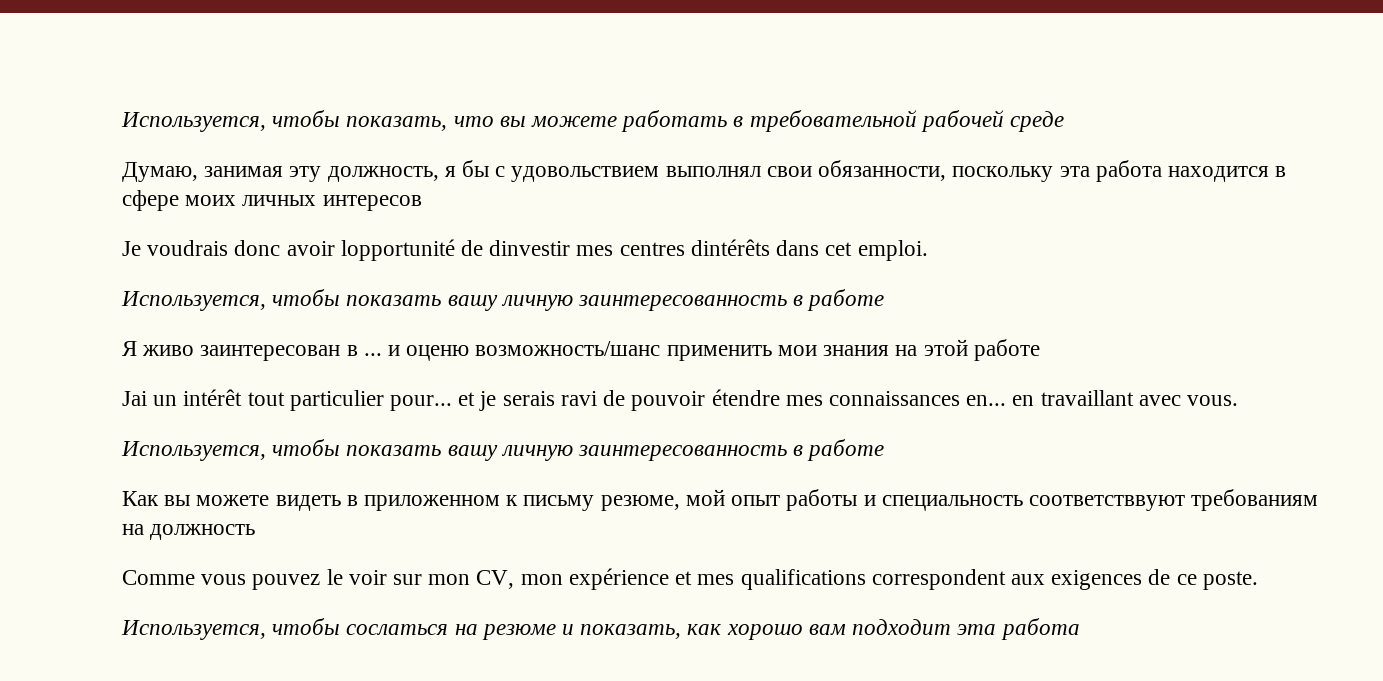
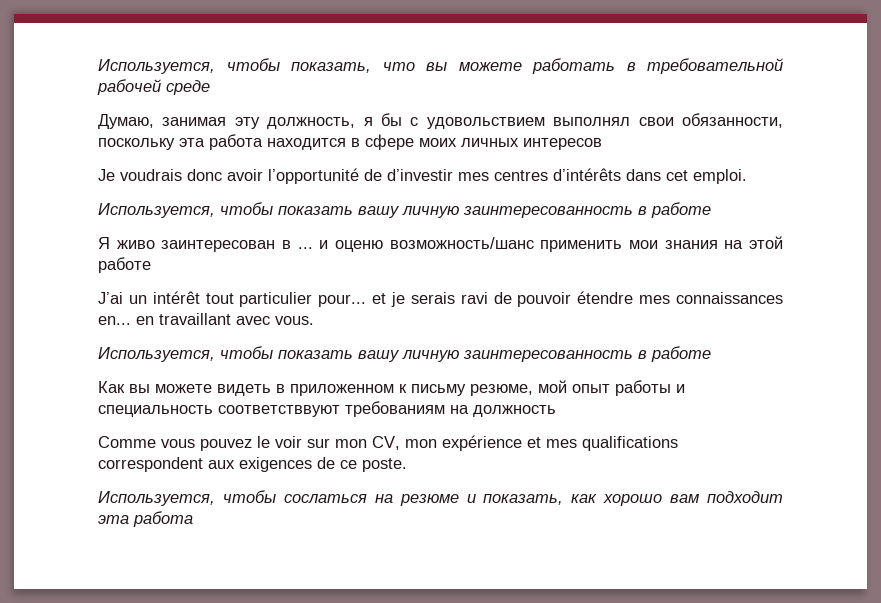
- Je voudrais donc avoir lopportunité de dinvestir mes centres dintérêts dans cet emploi.
+ Je voudrais donc avoir l’opportunité de d’investir mes centres d’intérêts dans cet emploi.
- Jai un intérêt tout particulier pour... et je serais ravi de pouvoir étendre mes connaissances en... en travaillant avec vous.
+ J’ai un intérêt tout particulier pour... et je serais ravi de pouvoir étendre mes connaissances en... en travaillant avec vous.

